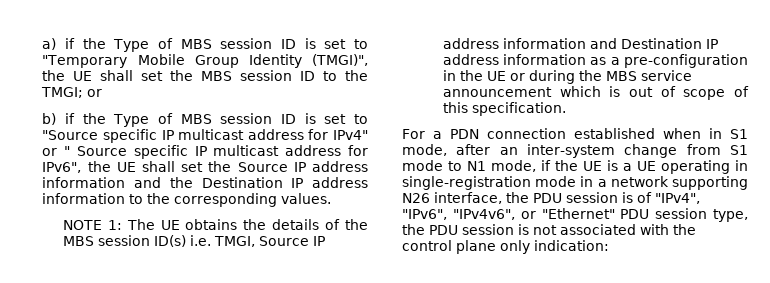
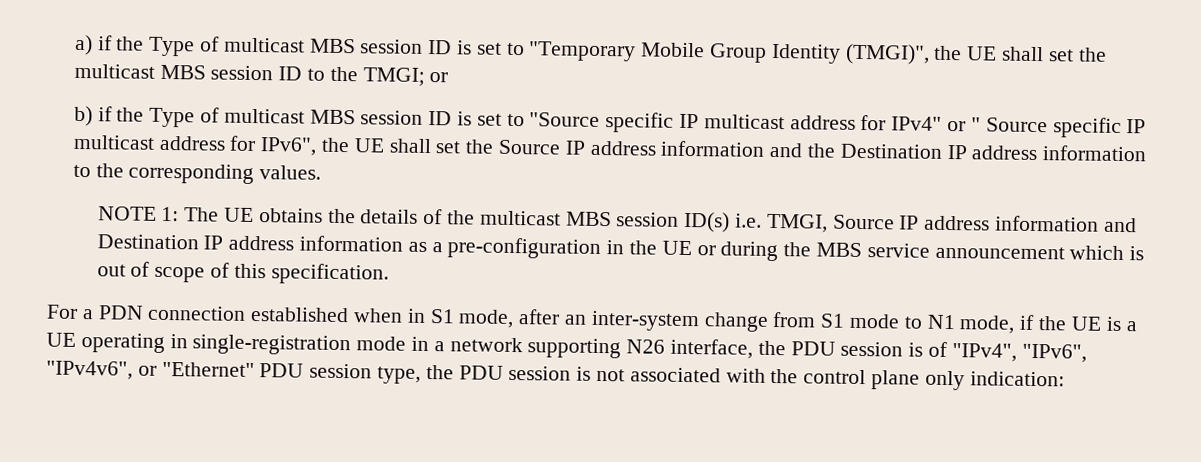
- a) if the Type of MBS session ID is set to "Temporary Mobile Group Identity (TMGI)", the UE shall set the MBS session ID to the TMGI; or
+ a) if the Type of multicast MBS session ID is set to "Temporary Mobile Group Identity (TMGI)", the UE shall set the multicast MBS session ID to the TMGI; or
- b) if the Type of MBS session ID is set to "Source specific IP multicast address for IPv4" or " Source specific IP multicast address for IPv6", the UE shall set the Source IP address information and the Destination IP address information to the corresponding values.
+ b) if the Type of multicast MBS session ID is set to "Source specific IP multicast address for IPv4" or " Source specific IP multicast address for IPv6", the UE shall set the Source IP address information and the Destination IP address information to the corresponding values.
- NOTE 1: The UE obtains the details of the MBS session ID(s) i.e. TMGI, Source IP address information and Destination IP address information as a pre-configuration in the UE or during the MBS service announcement which is out of scope of this specification.
+ NOTE 1: The UE obtains the details of the multicast MBS session ID(s) i.e. TMGI, Source IP address information and Destination IP address information as a pre-configuration in the UE or during the MBS service announcement which is out of scope of this specification.

